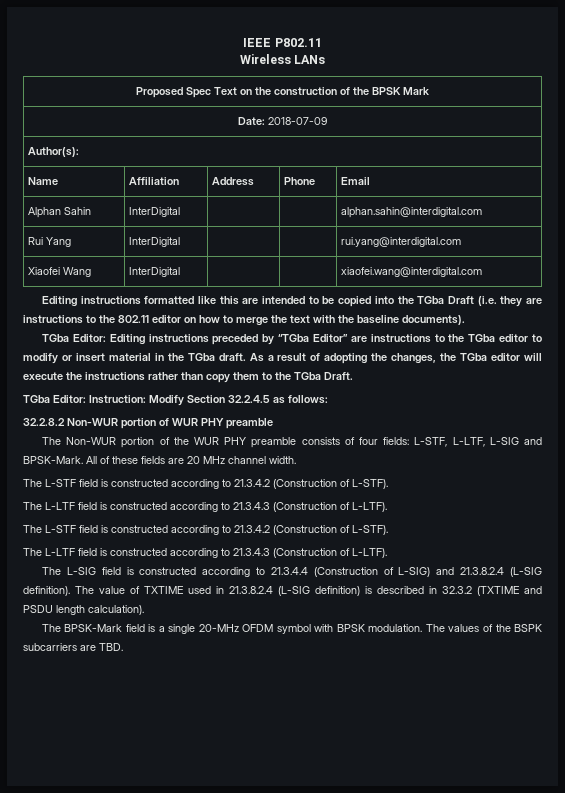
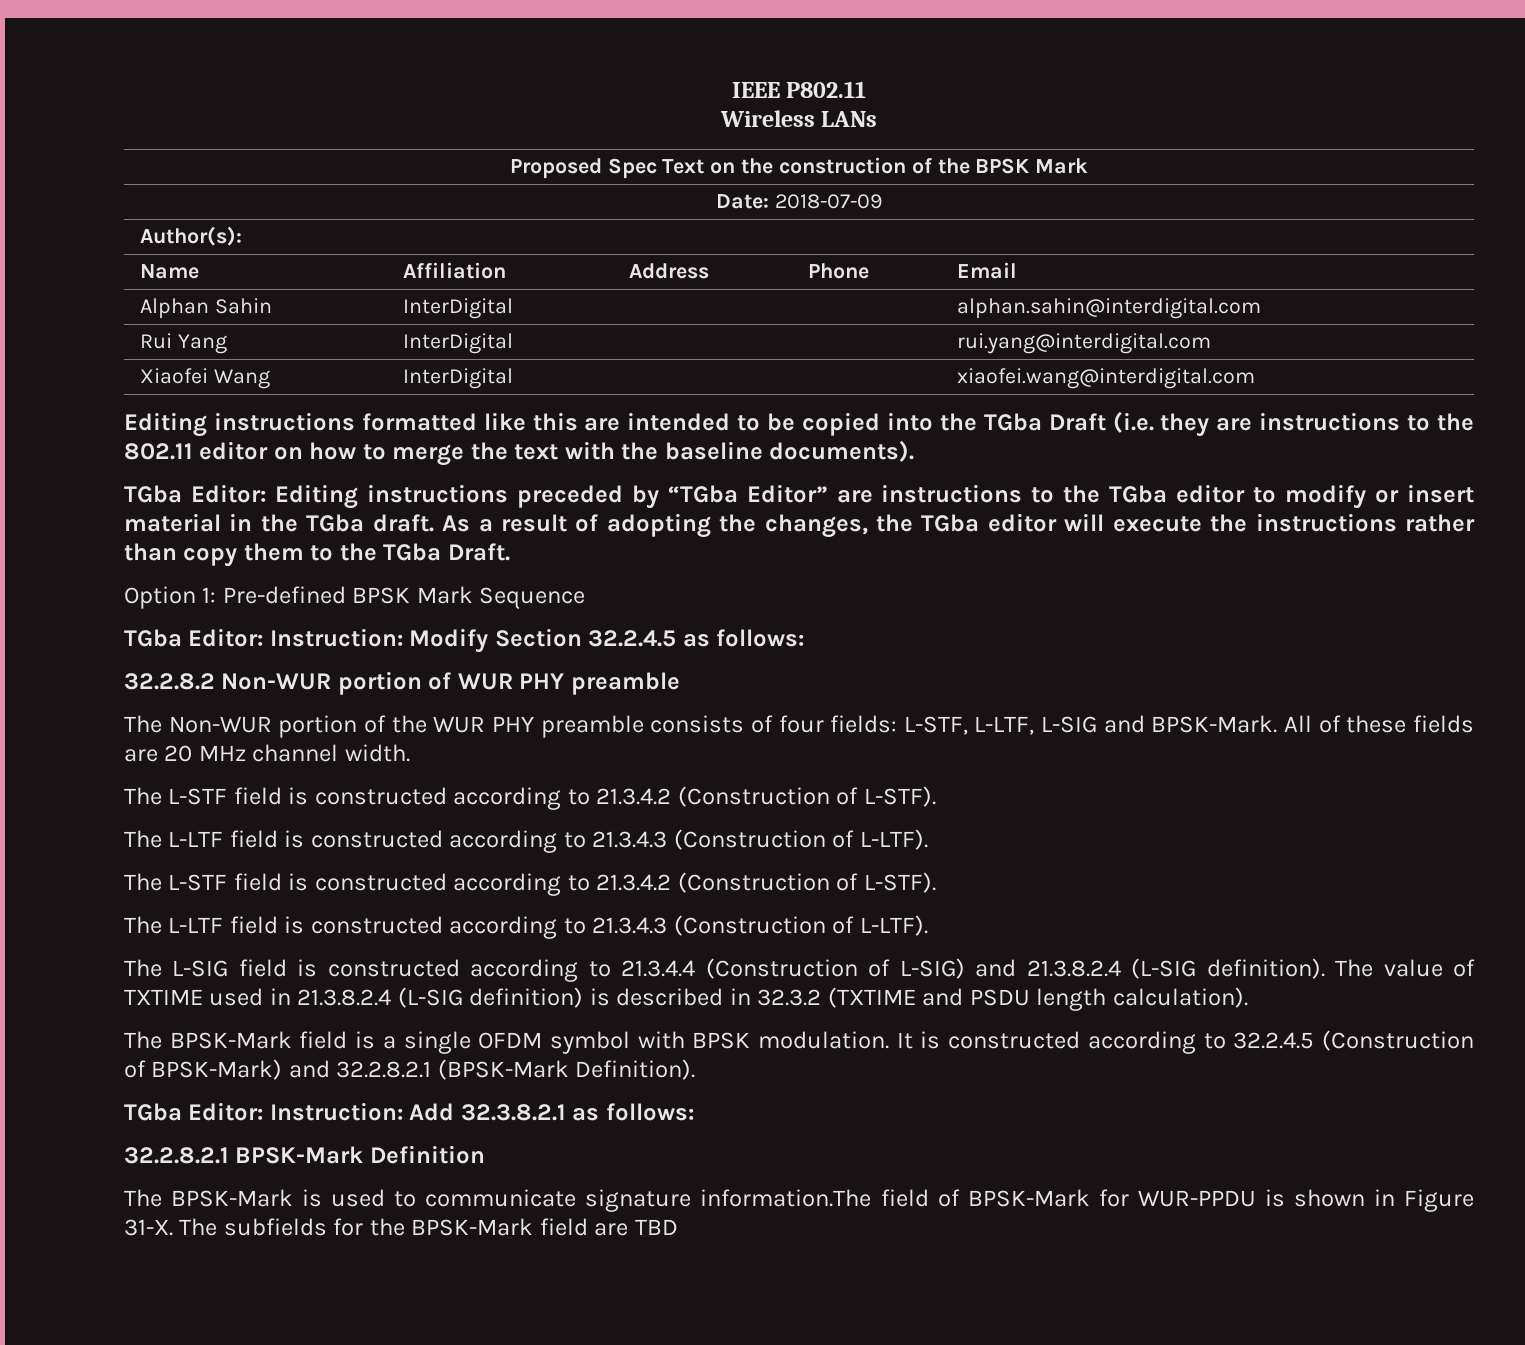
+ Option 1: Pre-defined BPSK Mark Sequence
- The BPSK-Mark field is a single 20-MHz OFDM symbol with BPSK modulation.
+ The BPSK-Mark field is a single OFDM symbol with BPSK modulation.
- The values of the BSPK subcarriers are TBD.
+ It is constructed according to 32.2.4.5 (Construction of BPSK-Mark) and 32.2.8.2.1 (BPSK-Mark Definition).
+ TGba Editor: Instruction: Add 32.3.8.2.1 as follows:
+ 32.2.8.2.1 BPSK-Mark Definition
+ The BPSK-Mark is used to communicate signature information.The field of BPSK-Mark for WUR-PPDU is shown in Figure 31-X. The subfields for the BPSK-Mark field are TBD

